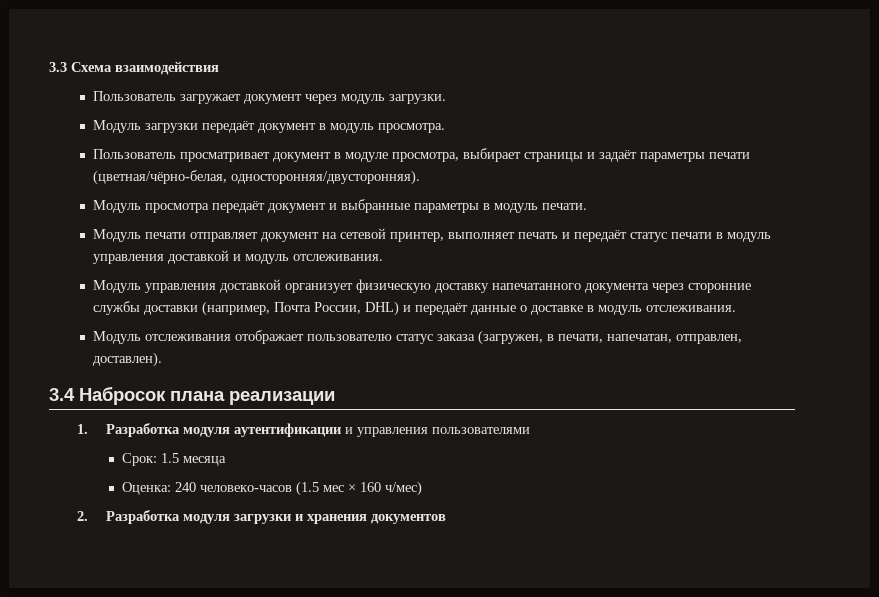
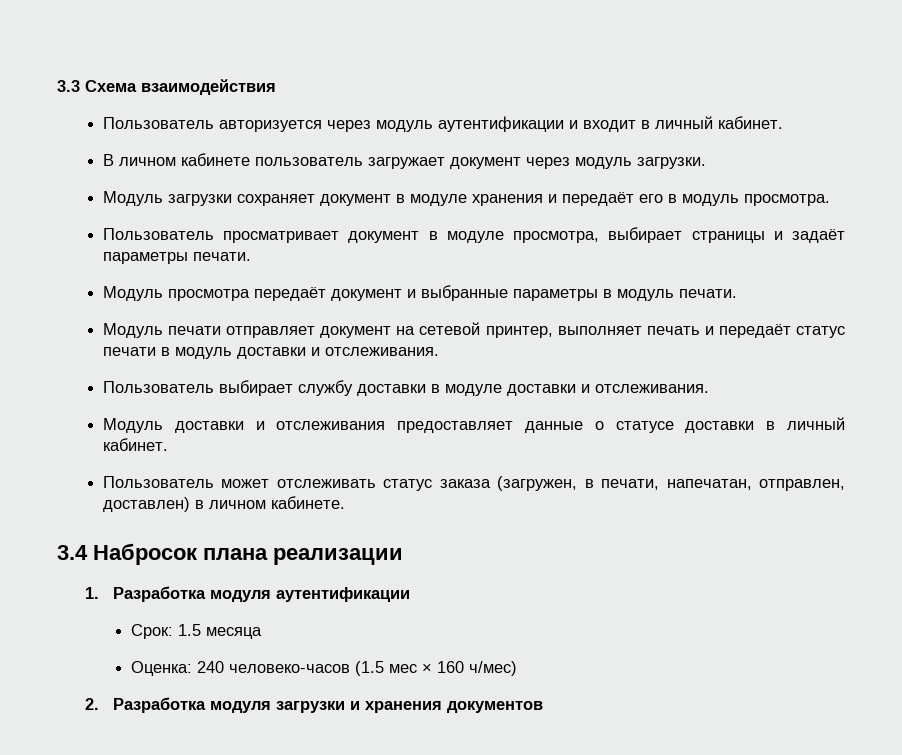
- Пользователь загружает документ через модуль загрузки.
+ Пользователь авторизуется через модуль аутентификации и входит в личный кабинет.
+ В личном кабинете пользователь загружает документ через модуль загрузки.
- Модуль загрузки передаёт документ в модуль просмотра.
+ Модуль загрузки сохраняет документ в модуле хранения и передаёт его в модуль просмотра.
- Пользователь просматривает документ в модуле просмотра, выбирает страницы и задаёт параметры печати (цветная/чёрно-белая, односторонняя/двусторонняя).
+ Пользователь просматривает документ в модуле просмотра, выбирает страницы и задаёт параметры печати.
- Модуль печати отправляет документ на сетевой принтер, выполняет печать и передаёт статус печати в модуль управления доставкой и модуль отслеживания.
- Модуль управления доставкой организует физическую доставку напечатанного документа через сторонние службы доставки (например, Почта России, DHL) и передаёт данные о доставке в модуль отслеживания.
- Модуль отслеживания отображает пользователю статус заказа (загружен, в печати, напечатан, отправлен, доставлен).
+ Модуль печати отправляет документ на сетевой принтер, выполняет печать и передаёт статус печати в модуль доставки и отслеживания.
+ Пользователь выбирает службу доставки в модуле доставки и отслеживания.
+ Модуль доставки и отслеживания предоставляет данные о статусе доставки в личный кабинет.
+ Пользователь может отслеживать статус заказа (загружен, в печати, напечатан, отправлен, доставлен) в личном кабинете.
- 1. Разработка модуля аутентификации и управления пользователями
+ 1. Разработка модуля аутентификации

